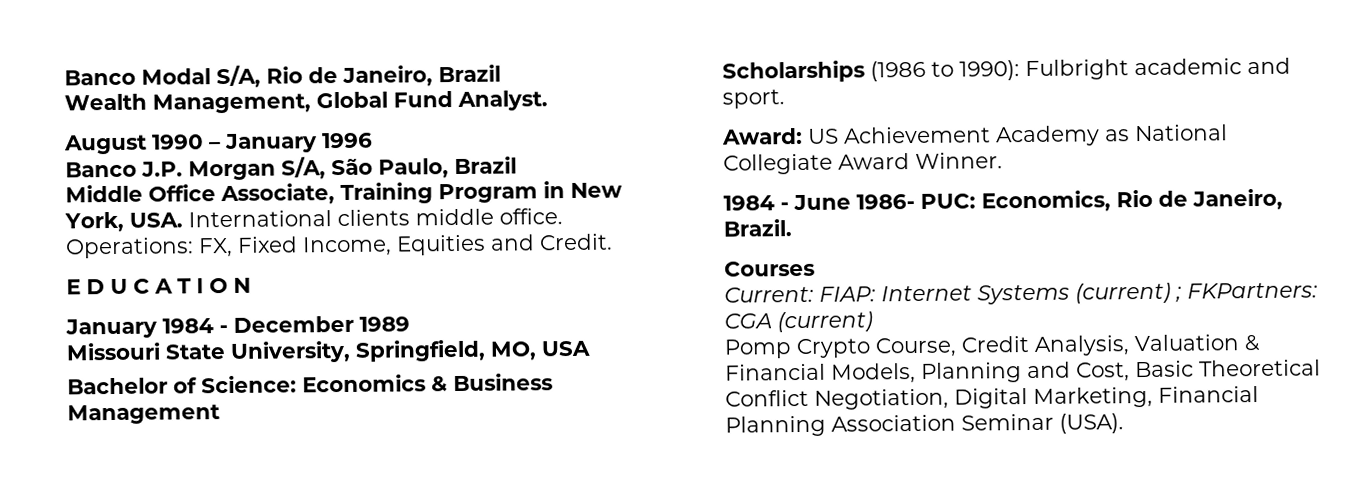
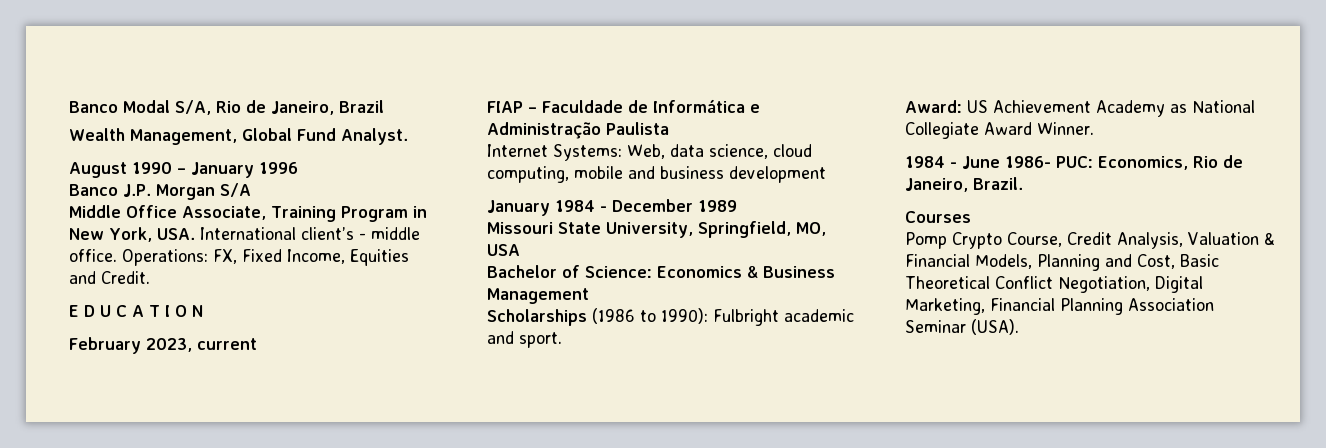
- Banco J.P. Morgan S/A, São Paulo, Brazil
+ Banco J.P. Morgan S/A
- Middle Office Associate, Training Program in New York, USA. International clients middle office.
+ Middle Office Associate, Training Program in New York, USA. International client’s - middle office.
+ February 2023, current
+ FIAP – Faculdade de Informática e Administração Paulista
+ Internet Systems: Web, data science, cloud computing, mobile and business development
- Current: FIAP: Internet Systems (current) ; FKPartners: CGA (current)

